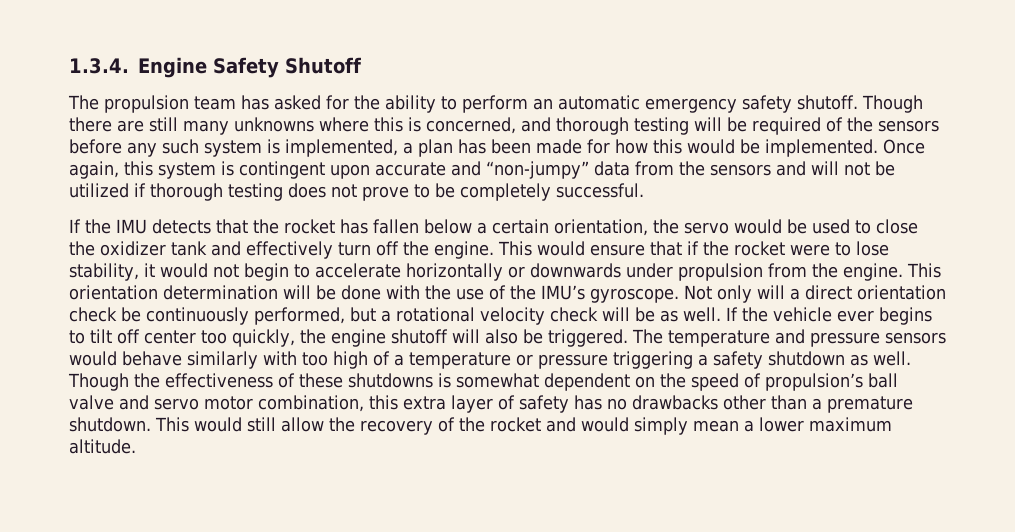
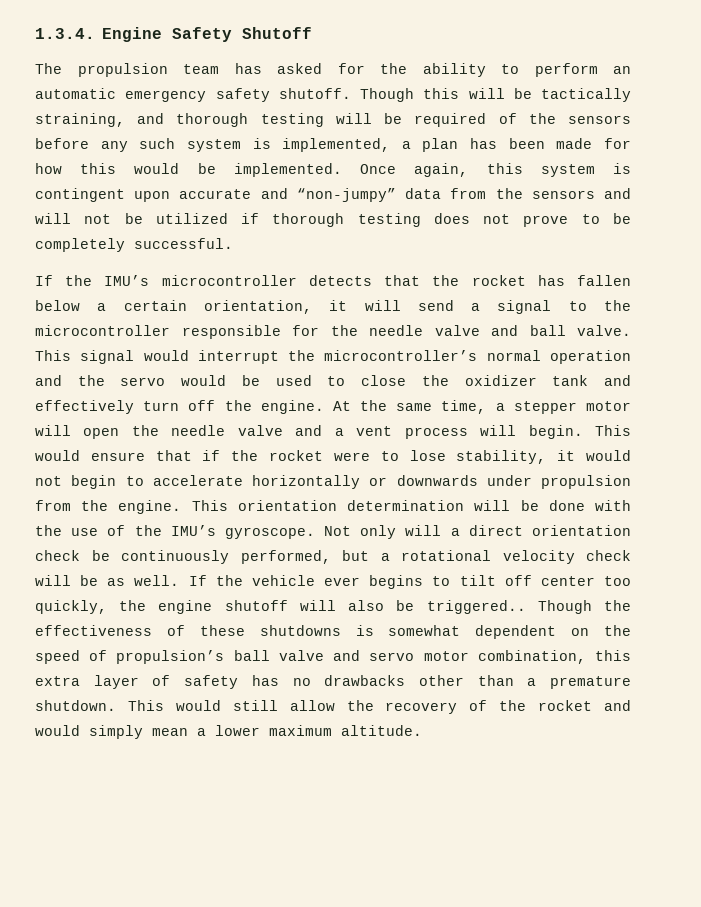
- Though there are still many unknowns where this is concerned, and thorough testing will be required of the sensors before any such system is implemented, a plan has been made for how this would be implemented.
+ Though this will be tactically straining, and thorough testing will be required of the sensors before any such system is implemented, a plan has been made for how this would be implemented.
- If the IMU detects that the rocket has fallen below a certain orientation, the servo would be used to close the oxidizer tank and effectively turn off the engine.
+ If the IMU’s microcontroller detects that the rocket has fallen below a certain orientation, it will send a signal to the microcontroller responsible for the needle valve and ball valve. This signal would interrupt the microcontroller’s normal operation and the servo would be used to close the oxidizer tank and effectively turn off the engine.
+ At the same time, a stepper motor will open the needle valve and a vent process will begin.
- If the vehicle ever begins to tilt off center too quickly, the engine shutoff will also be triggered. The temperature and pressure sensors would behave similarly with too high of a temperature or pressure triggering a safety shutdown as well.
+ If the vehicle ever begins to tilt off center too quickly, the engine shutoff will also be triggered..

